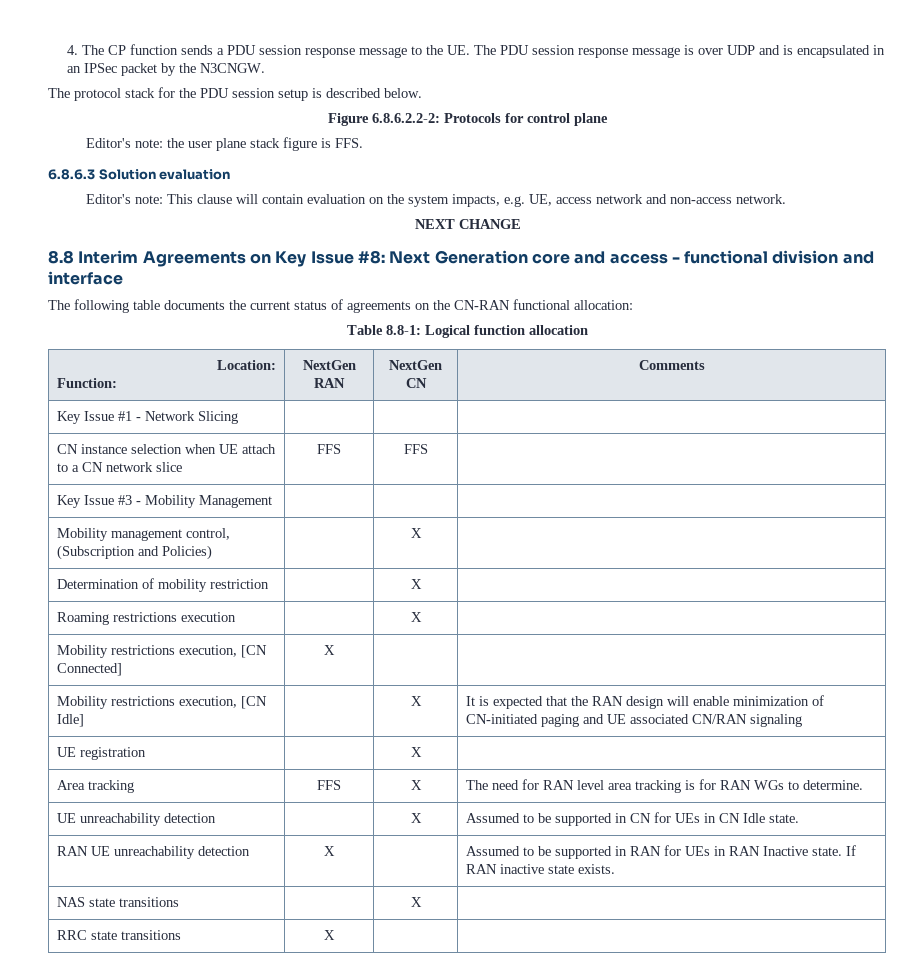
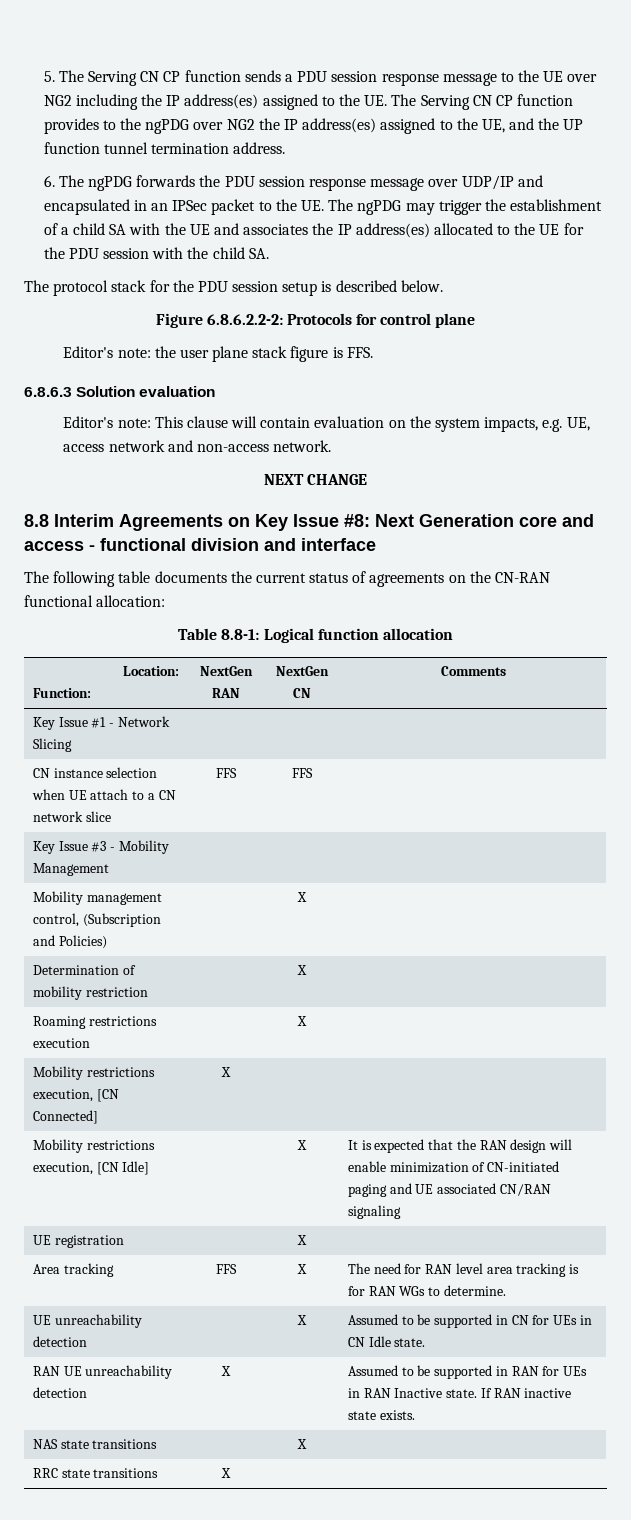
- 4. The CP function sends a PDU session response message to the UE. The PDU session response message is over UDP and is encapsulated in an IPSec packet by the N3CNGW.
+ 5. The Serving CN CP function sends a PDU session response message to the UE over NG2 including the IP address(es) assigned to the UE. The Serving CN CP function provides to the ngPDG over NG2 the IP address(es) assigned to the UE, and the UP function tunnel termination address.
+ 6. The ngPDG forwards the PDU session response message over UDP/IP and encapsulated in an IPSec packet to the UE. The ngPDG may trigger the establishment of a child SA with the UE and associates the IP address(es) allocated to the UE for the PDU session with the child SA.

